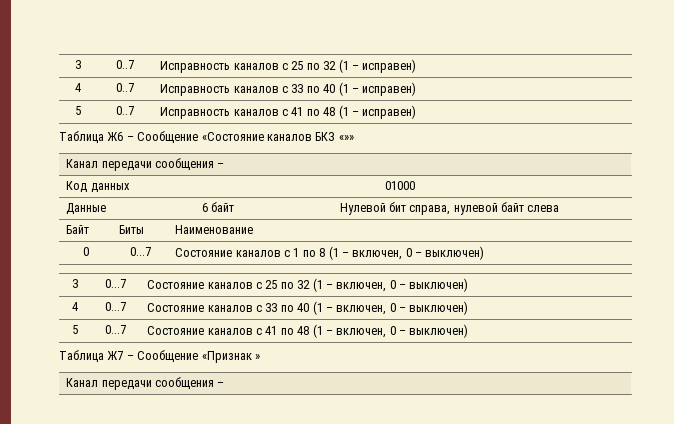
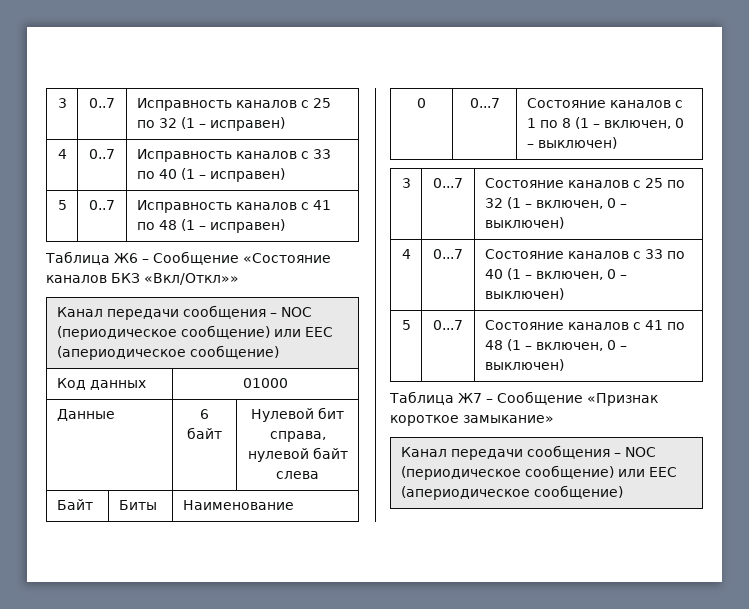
- Таблица Ж6 – Сообщение «Состояние каналов БКЗ «»»
- Канал передачи сообщения –
+ Таблица Ж6 – Сообщение «Состояние каналов БКЗ «Вкл/Откл»»
+ Канал передачи сообщения – NOC (периодическое сообщение) или EEC (апериодическое сообщение)
- Таблица Ж7 – Сообщение «Признак »
- Канал передачи сообщения –
+ Таблица Ж7 – Сообщение «Признак короткое замыкание»
+ Канал передачи сообщения – NOC (периодическое сообщение) или EEC (апериодическое сообщение)

